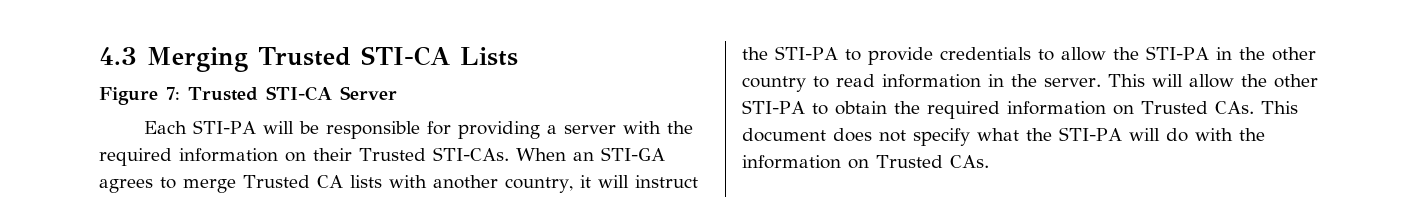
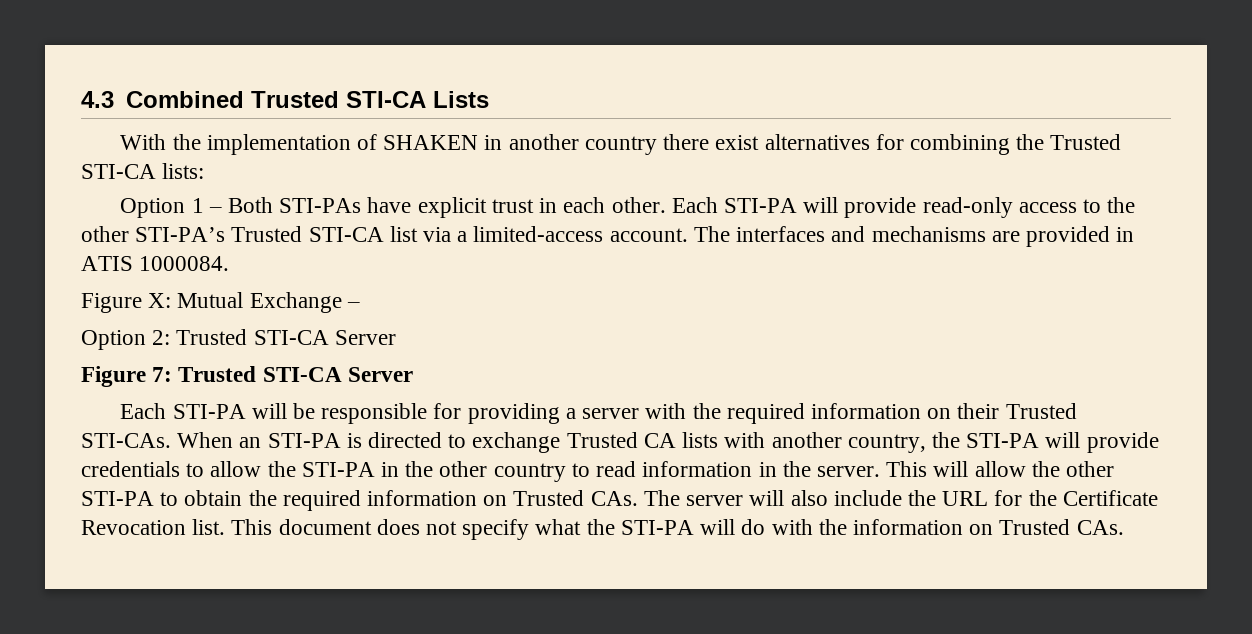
- 4.3 Merging Trusted STI-CA Lists
+ 4.3 Combined Trusted STI-CA Lists
+ With the implementation of SHAKEN in another country there exist alternatives for combining the Trusted STI-CA lists:
+ Option 1 – Both STI-PAs have explicit trust in each other. Each STI-PA will provide read-only access to the other STI-PA’s Trusted STI-CA list via a limited-access account. The interfaces and mechanisms are provided in ATIS 1000084.
+ Figure X: Mutual Exchange –
+ Option 2: Trusted STI-CA Server
- When an STI-GA agrees to merge Trusted CA lists with another country, it will instruct the STI-PA to provide credentials to allow the STI-PA in the other country to read information in the server.
+ When an STI-PA is directed to exchange Trusted CA lists with another country, the STI-PA will provide credentials to allow the STI-PA in the other country to read information in the server.
- This will allow the other STI-PA to obtain the required information on Trusted CAs. This document does not specify what the STI-PA will do with the information on Trusted CAs.
+ This will allow the other STI-PA to obtain the required information on Trusted CAs. The server will also include the URL for the Certificate Revocation list. This document does not specify what the STI-PA will do with the information on Trusted CAs.

